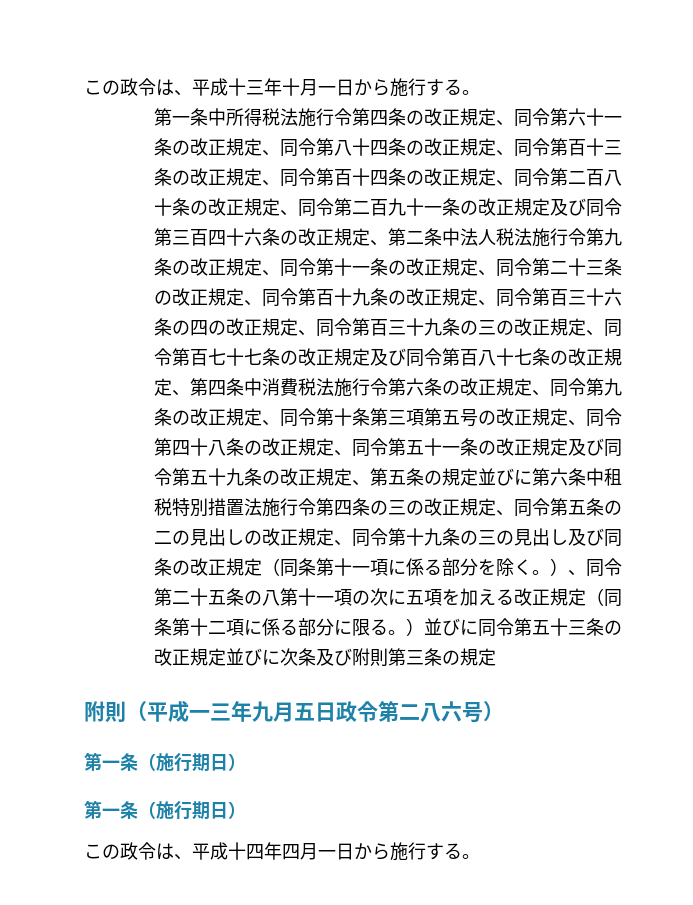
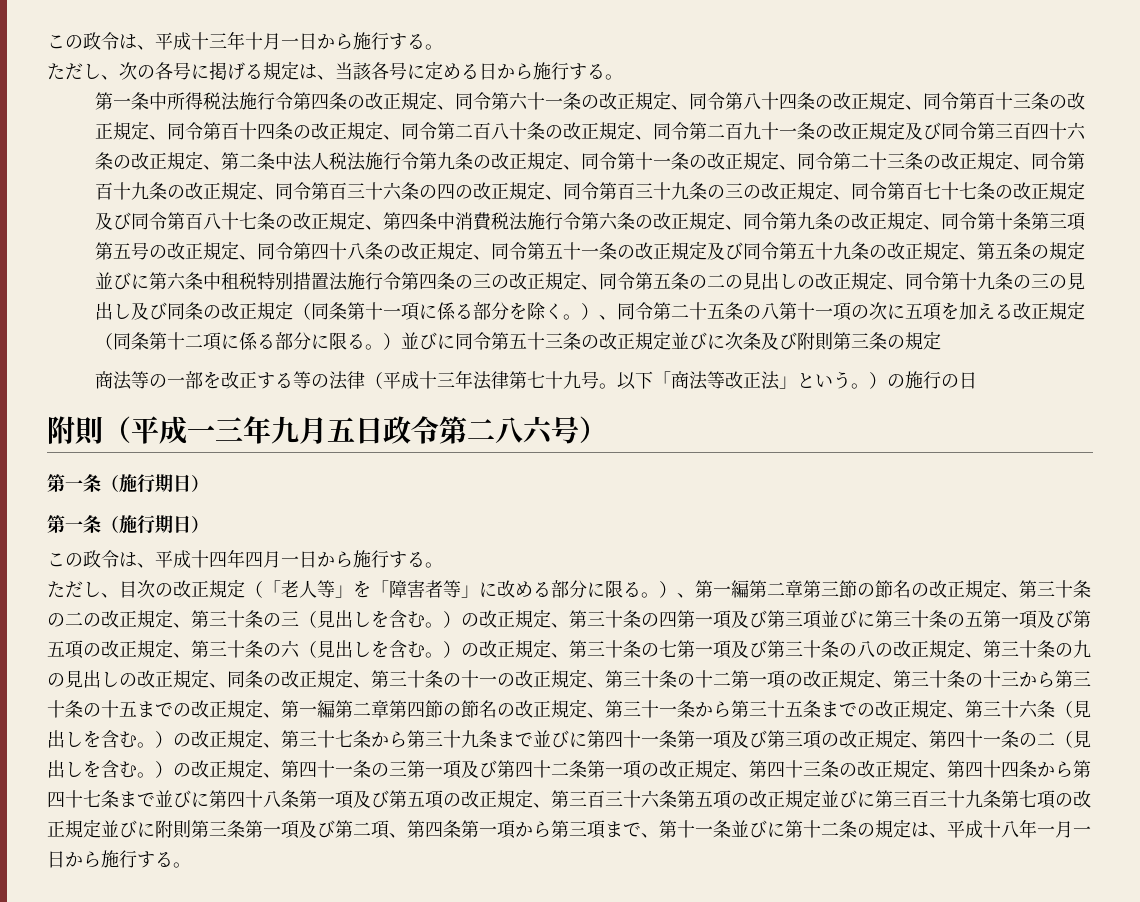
+ ただし、次の各号に掲げる規定は、当該各号に定める日から施行する。
+ 商法等の一部を改正する等の法律（平成十三年法律第七十九号。以下「商法等改正法」という。）の施行の日
+ ただし、目次の改正規定（「老人等」を「障害者等」に改める部分に限る。）、第一編第二章第三節の節名の改正規定、第三十条の二の改正規定、第三十条の三（見出しを含む。）の改正規定、第三十条の四第一項及び第三項並びに第三十条の五第一項及び第五項の改正規定、第三十条の六（見出しを含む。）の改正規定、第三十条の七第一項及び第三十条の八の改正規定、第三十条の九の見出しの改正規定、同条の改正規定、第三十条の十一の改正規定、第三十条の十二第一項の改正規定、第三十条の十三から第三十条の十五までの改正規定、第一編第二章第四節の節名の改正規定、第三十一条から第三十五条までの改正規定、第三十六条（見出しを含む。）の改正規定、第三十七条から第三十九条まで並びに第四十一条第一項及び第三項の改正規定、第四十一条の二（見出しを含む。）の改正規定、第四十一条の三第一項及び第四十二条第一項の改正規定、第四十三条の改正規定、第四十四条から第四十七条まで並びに第四十八条第一項及び第五項の改正規定、第三百三十六条第五項の改正規定並びに第三百三十九条第七項の改正規定並びに附則第三条第一項及び第二項、第四条第一項から第三項まで、第十一条並びに第十二条の規定は、平成十八年一月一日から施行する。

